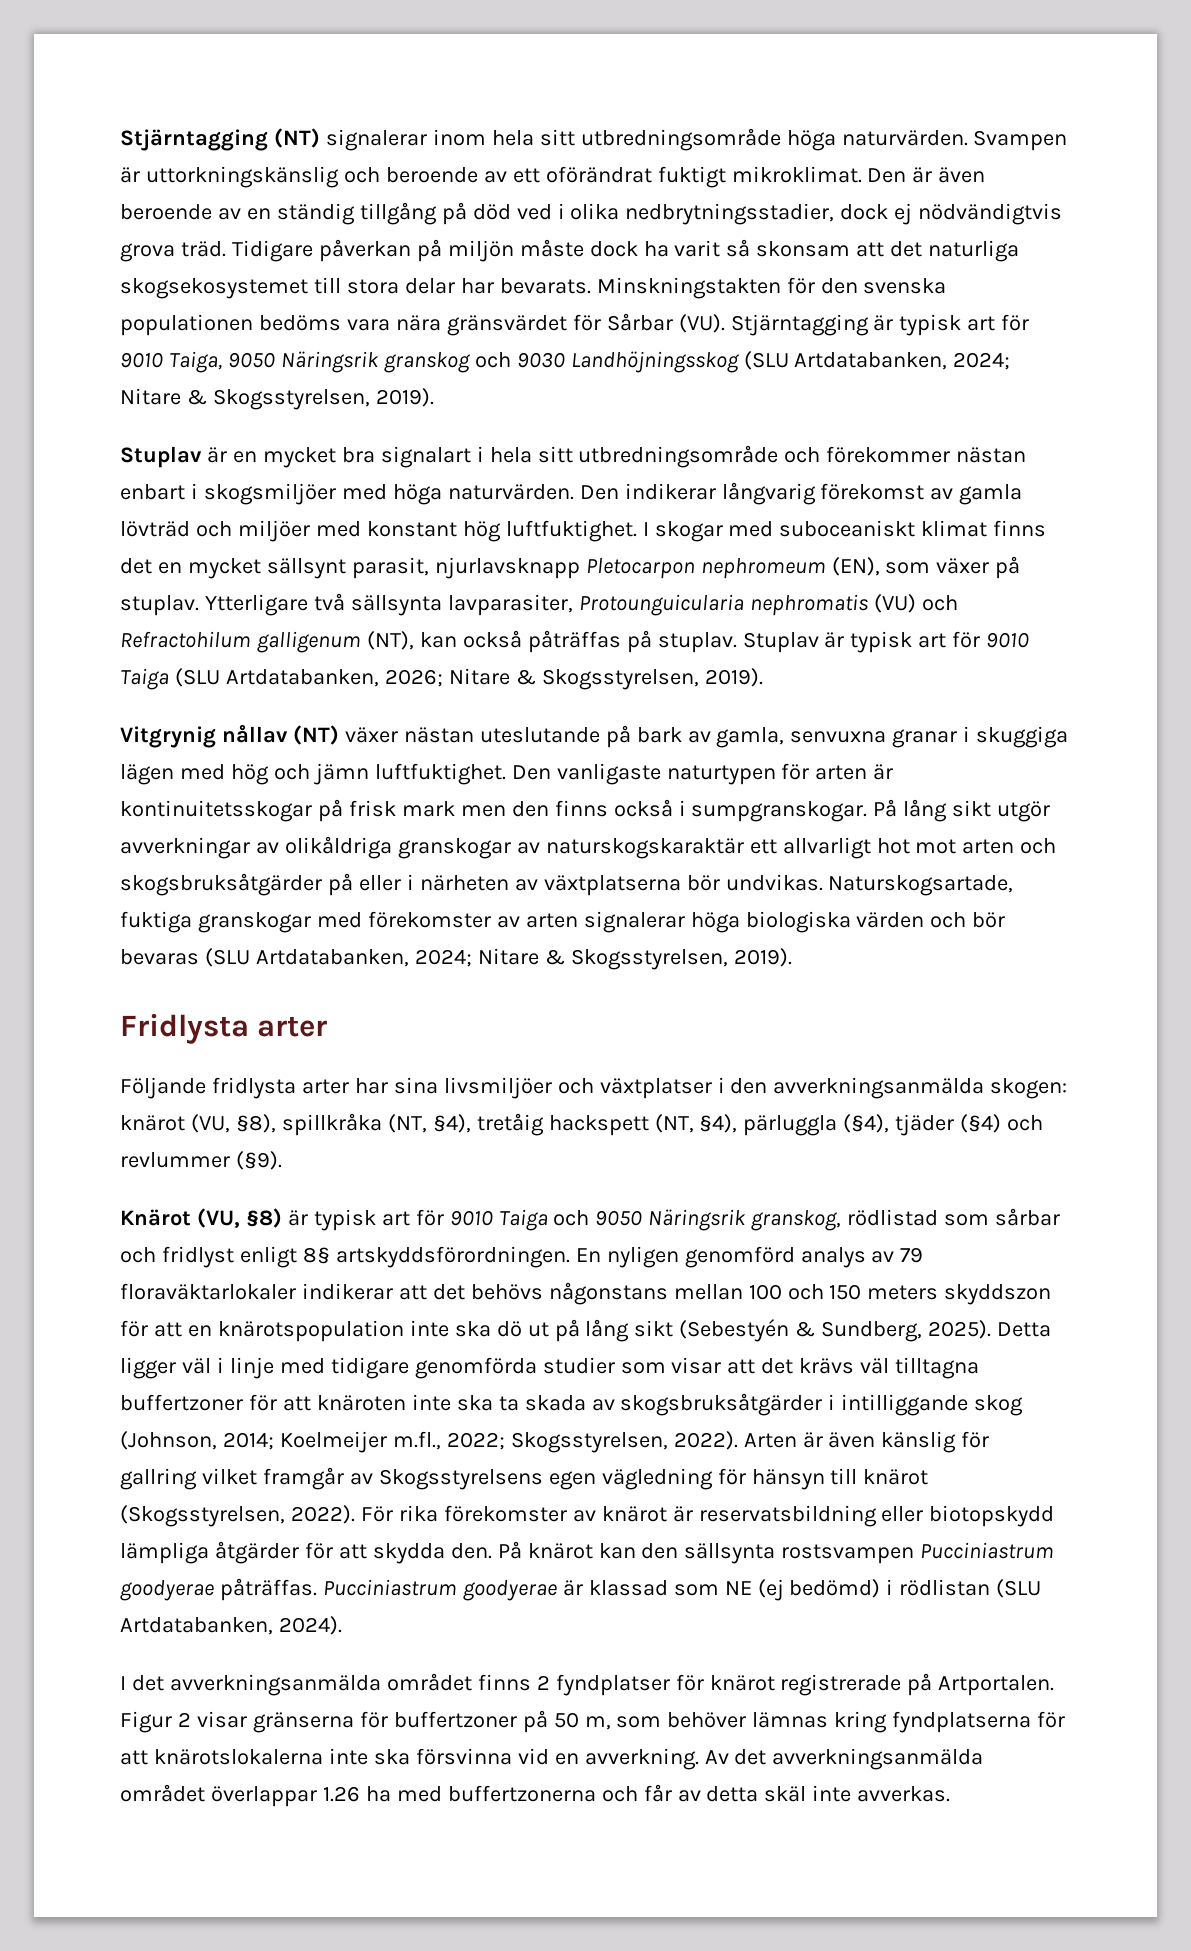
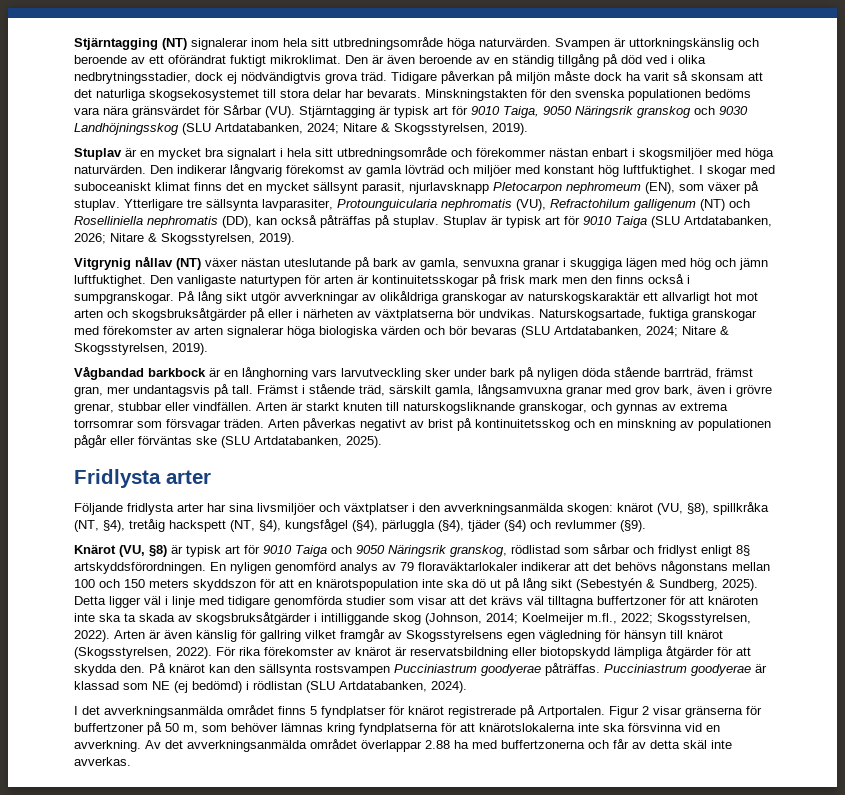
- Ytterligare två sällsynta lavparasiter, Protounguicularia nephromatis (VU) och Refractohilum galligenum (NT), kan också påträffas på stuplav.
+ Ytterligare tre sällsynta lavparasiter, Protounguicularia nephromatis (VU), Refractohilum galligenum (NT) och Roselliniella nephromatis (DD), kan också påträffas på stuplav.
+ Vågbandad barkbock är en långhorning vars larvutveckling sker under bark på nyligen döda stående barrträd, främst gran, mer undantagsvis på tall. Främst i stående träd, särskilt gamla, långsamvuxna granar med grov bark, även i grövre grenar, stubbar eller vindfällen. Arten är starkt knuten till naturskogsliknande granskogar, och gynnas av extrema torrsomrar som försvagar träden. Arten påverkas negativt av brist på kontinuitetsskog och en minskning av populationen pågår eller förväntas ske (SLU Artdatabanken, 2025).
- Följande fridlysta arter har sina livsmiljöer och växtplatser i den avverkningsanmälda skogen: knärot (VU, §8), spillkråka (NT, §4), tretåig hackspett (NT, §4), pärluggla (§4), tjäder (§4) och revlummer (§9).
+ Följande fridlysta arter har sina livsmiljöer och växtplatser i den avverkningsanmälda skogen: knärot (VU, §8), spillkråka (NT, §4), tretåig hackspett (NT, §4), kungsfågel (§4), pärluggla (§4), tjäder (§4) och revlummer (§9).
- I det avverkningsanmälda området finns 2 fyndplatser för knärot registrerade på Artportalen.
+ I det avverkningsanmälda området finns 5 fyndplatser för knärot registrerade på Artportalen.
- Av det avverkningsanmälda området överlappar 1.26 ha med buffertzonerna och får av detta skäl inte avverkas.
+ Av det avverkningsanmälda området överlappar 2.88 ha med buffertzonerna och får av detta skäl inte avverkas.

